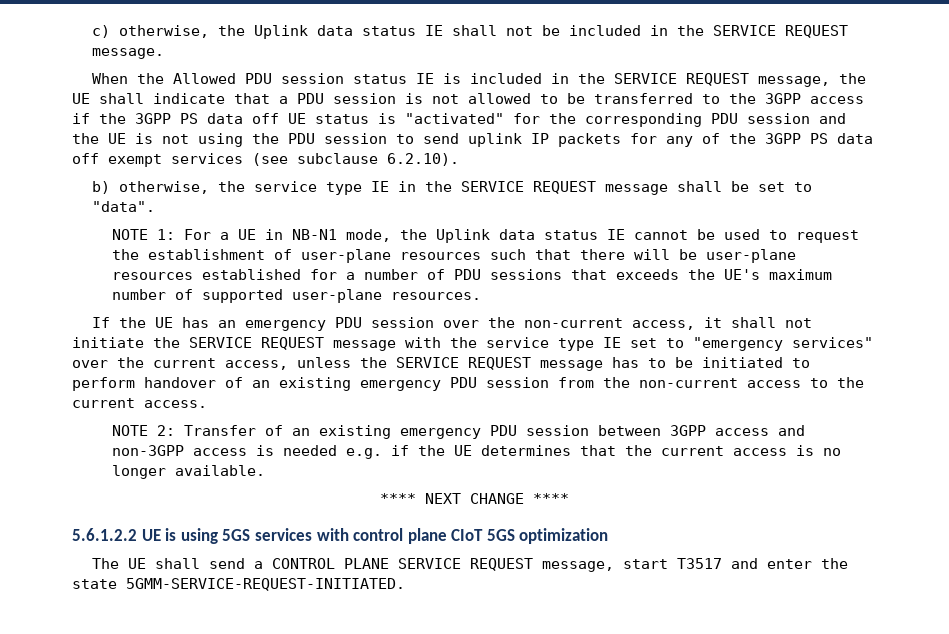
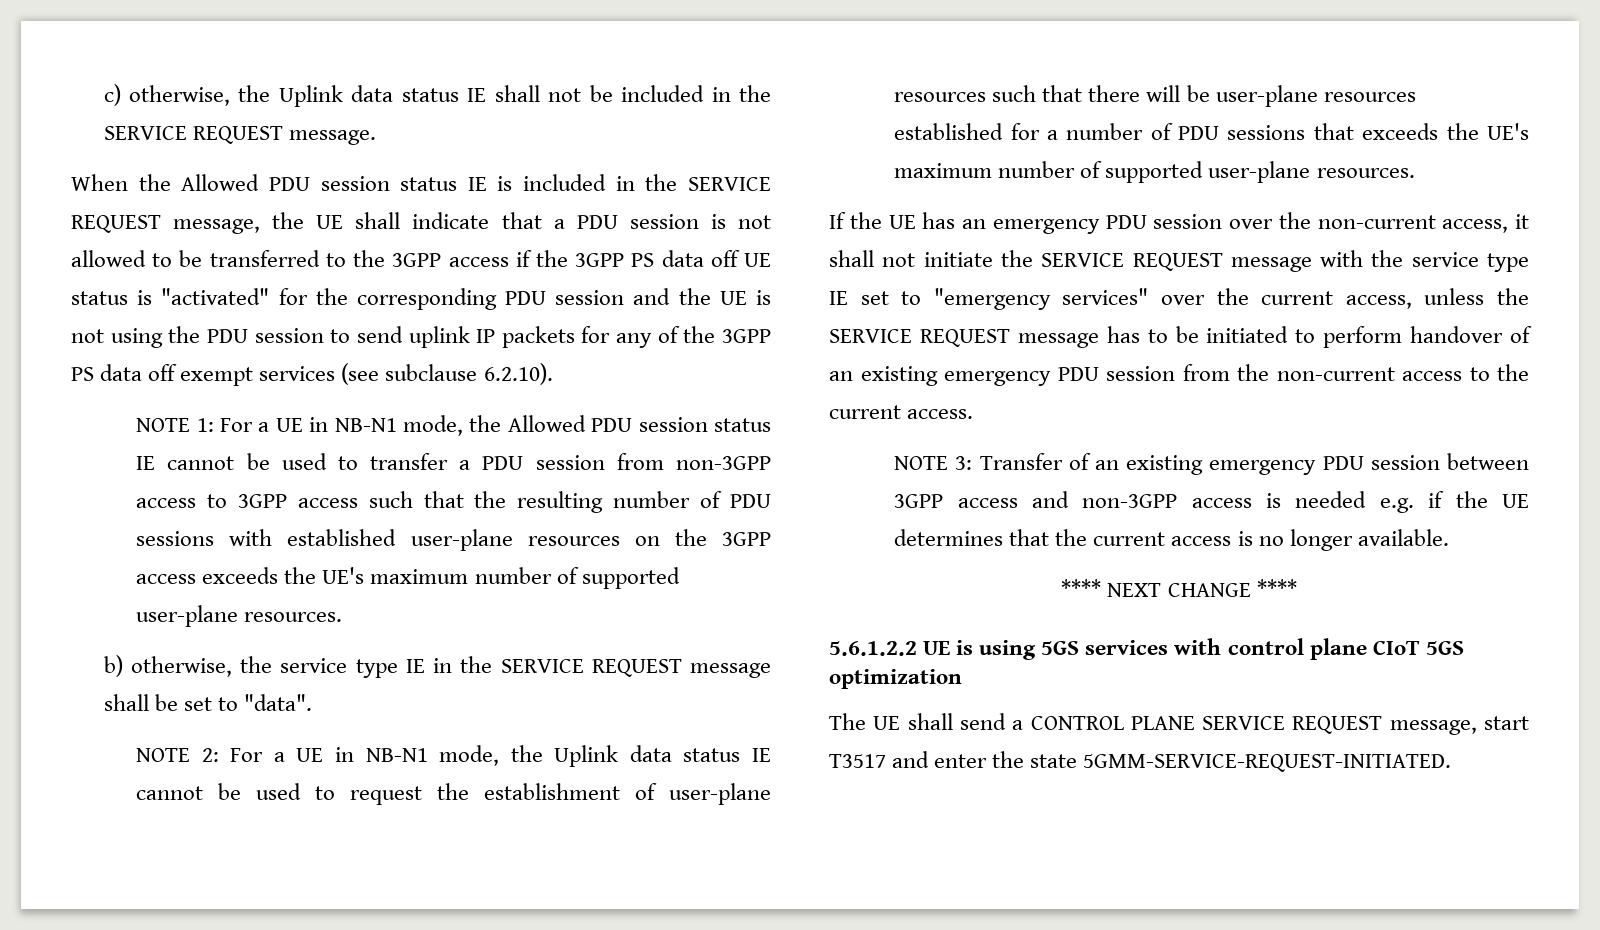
+ NOTE 1: For a UE in NB-N1 mode, the Allowed PDU session status IE cannot be used to transfer a PDU session from non-3GPP access to 3GPP access such that the resulting number of PDU sessions with established user-plane resources on the 3GPP access exceeds the UE's maximum number of supported user-plane resources.
- NOTE 1: For a UE in NB-N1 mode, the Uplink data status IE cannot be used to request the establishment of user-plane resources such that there will be user-plane resources established for a number of PDU sessions that exceeds the UE's maximum number of supported user-plane resources.
+ NOTE 2: For a UE in NB-N1 mode, the Uplink data status IE cannot be used to request the establishment of user-plane resources such that there will be user-plane resources established for a number of PDU sessions that exceeds the UE's maximum number of supported user-plane resources.
- NOTE 2: Transfer of an existing emergency PDU session between 3GPP access and non-3GPP access is needed e.g. if the UE determines that the current access is no longer available.
+ NOTE 3: Transfer of an existing emergency PDU session between 3GPP access and non-3GPP access is needed e.g. if the UE determines that the current access is no longer available.

